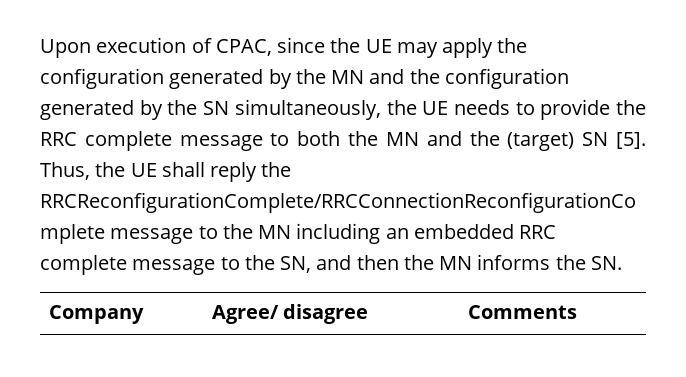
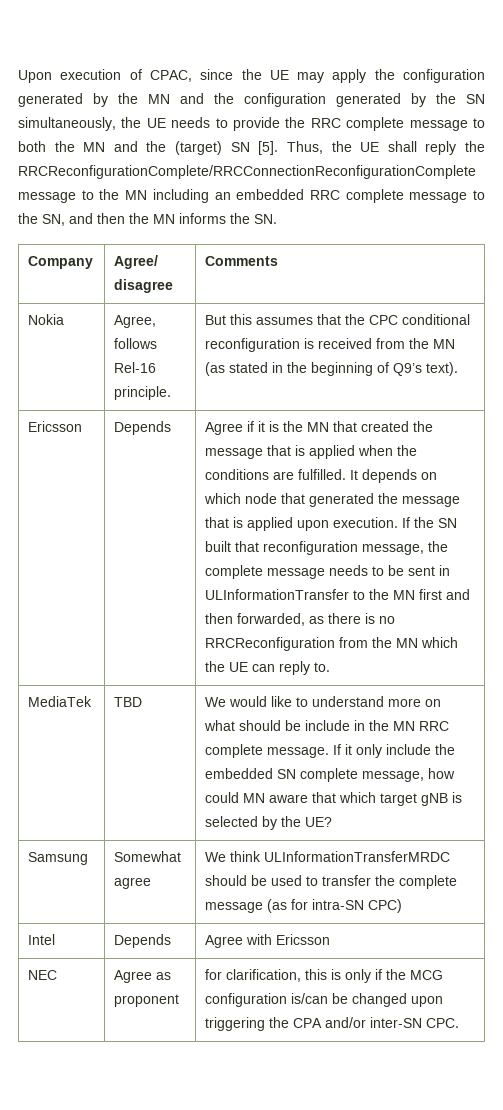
+ Nokia | Agree, follows Rel-16 principle. | But this assumes that the CPC conditional reconfiguration is received from the MN (as stated in the beginning of Q9’s text).
+ Ericsson | Depends | Agree if it is the MN that created the message that is applied when the conditions are fulfilled. It depends on which node that generated the message that is applied upon execution. If the SN built that reconfiguration message, the complete message needs to be sent in ULInformationTransfer to the MN first and then forwarded, as there is no RRCReconfiguration from the MN which the UE can reply to.
+ MediaTek | TBD | We would like to understand more on what should be include in the MN RRC complete message. If it only include the embedded SN complete message, how could MN aware that which target gNB is selected by the UE?
+ Samsung | Somewhat agree | We think ULInformationTransferMRDC should be used to transfer the complete message (as for intra-SN CPC)
+ Intel | Depends | Agree with Ericsson
+ NEC | Agree as proponent | for clarification, this is only if the MCG configuration is/can be changed upon triggering the CPA and/or inter-SN CPC.

